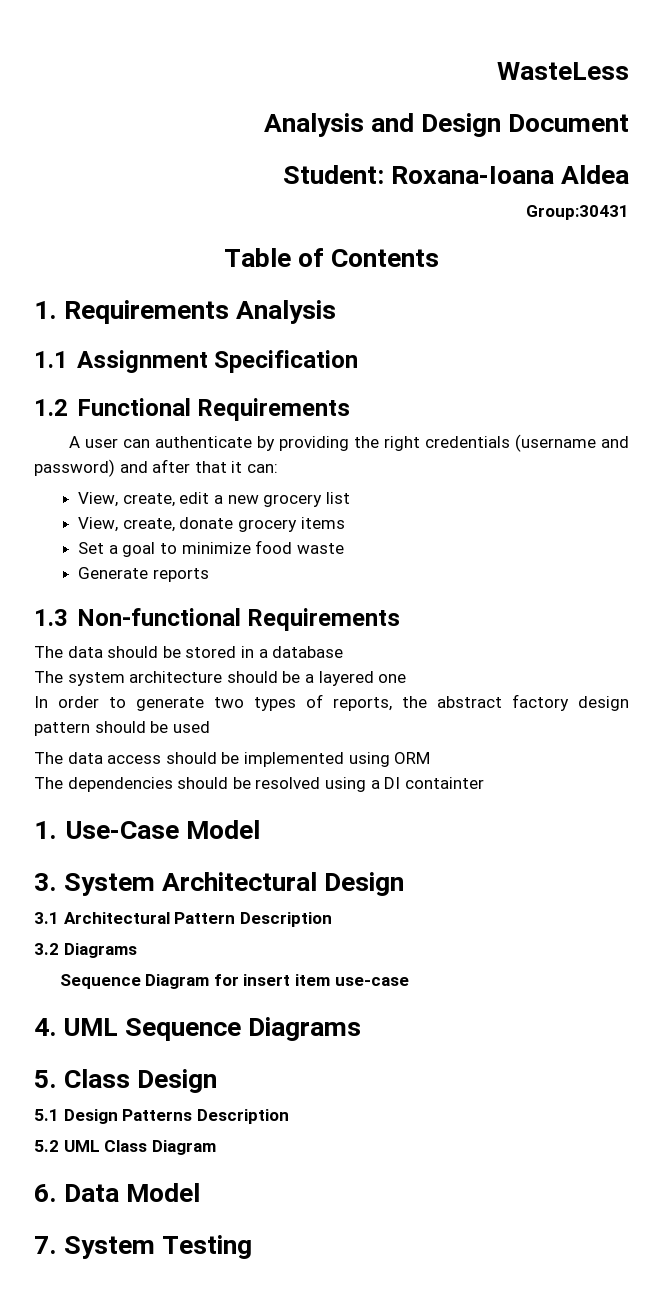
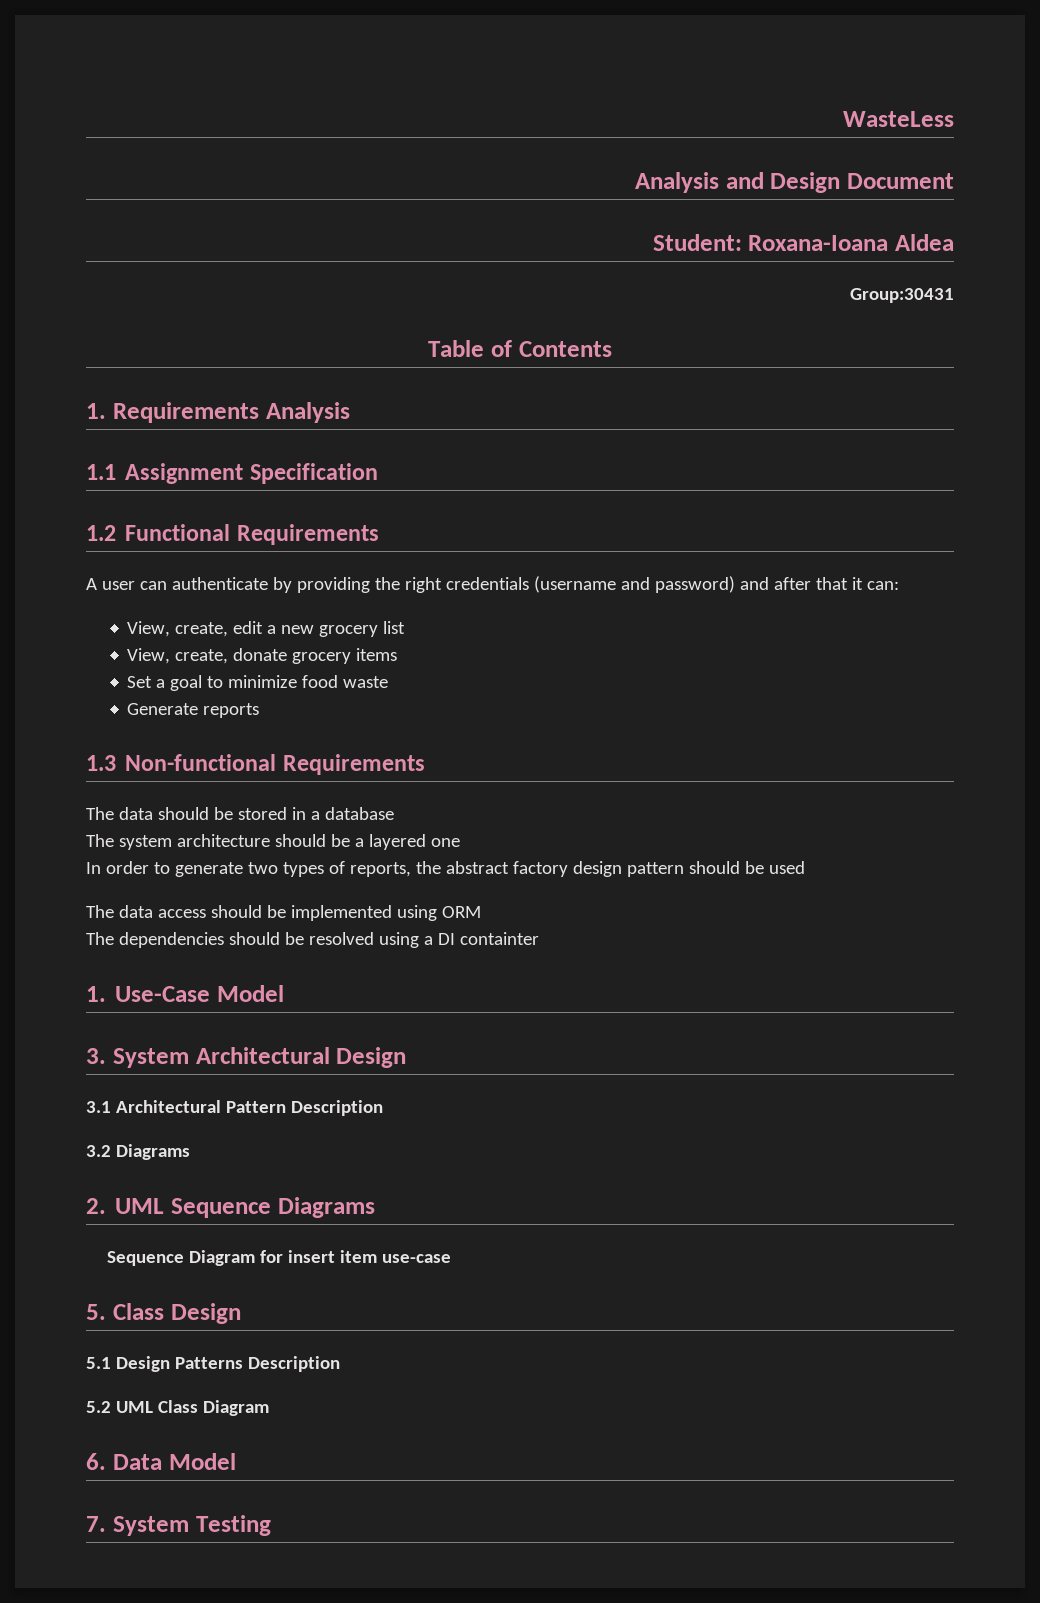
+ 2. UML Sequence Diagrams
- 4. UML Sequence Diagrams

